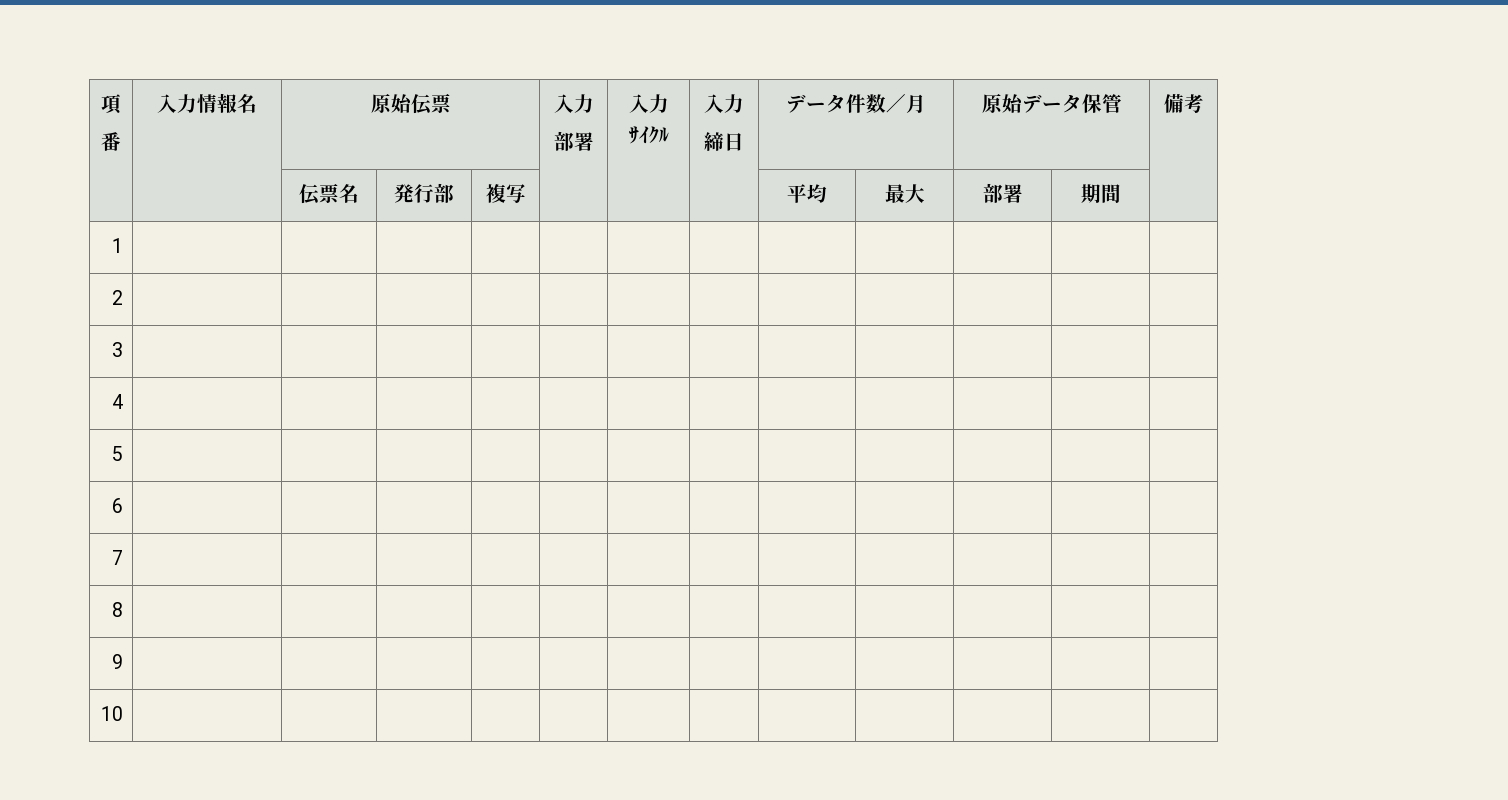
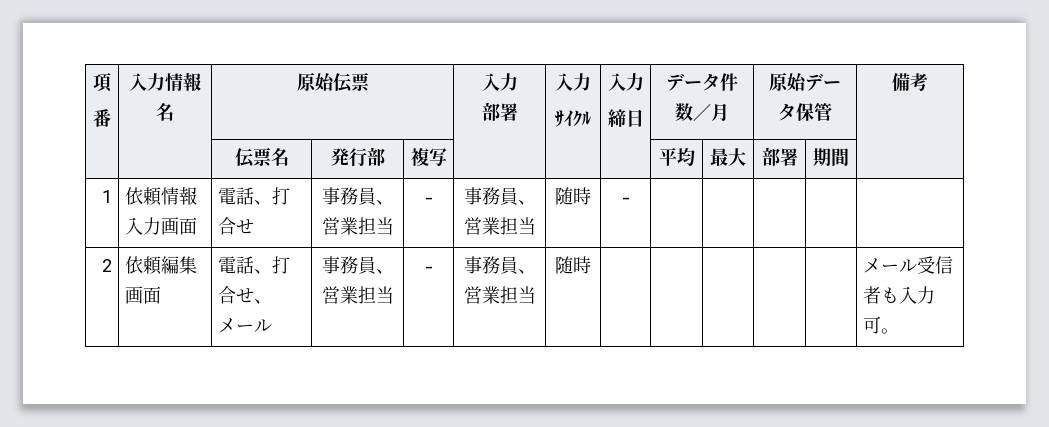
- 1 | | | | | | | | | | | |
- 2 | | | | | | | | | | | |
- 3 | | | | | | | | | | | |
- 4 | | | | | | | | | | | |
- 5 | | | | | | | | | | | |
- 6 | | | | | | | | | | | |
- 7 | | | | | | | | | | | |
- 8 | | | | | | | | | | | |
- 9 | | | | | | | | | | | |
- 10 | | | | | | | | | | | |
+ 1 | 依頼情報入力画面 | 電話、打合せ | 事務員、営業担当 | - | 事務員、営業担当 | 随時 | - | | | | |
+ 2 | 依頼編集画面 | 電話、打合せ、メール | 事務員、営業担当 | - | 事務員、営業担当 | 随時 | | | | | | メール受信者も入力可。

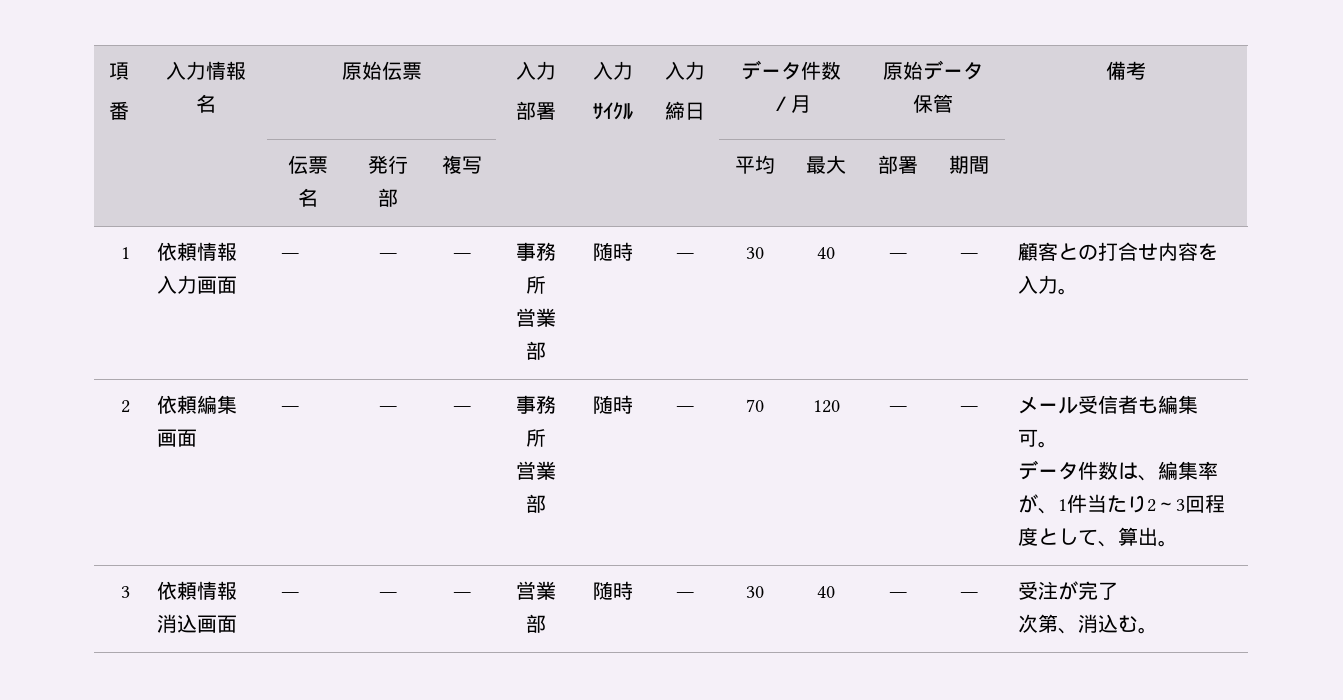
- 1 | 依頼情報入力画面 | 電話、打合せ | 事務員、営業担当 | - | 事務員、営業担当 | 随時 | - | | | | |
- 2 | 依頼編集画面 | 電話、打合せ、メール | 事務員、営業担当 | - | 事務員、営業担当 | 随時 | | | | | | メール受信者も入力可。
+ 1 | 依頼情報入力画面 | ― | ― | ― | 事務所
+ 営業部 | 随時 | ― | 30 | 40 | ― | ― | 顧客との打合せ内容を入力。
+ 2 | 依頼編集画面 | ― | ― | ― | 事務所
+ 営業部 | 随時 | ― | 70 | 120 | ― | ― | メール受信者も編集可。
+ データ件数は、編集率が、1件当たり2～3回程度として、算出。
+ 3 | 依頼情報消込画面 | ― | ― | ― | 営業部 | 随時 | ― | 30 | 40 | ― | ― | 受注が完了
+ 次第、消込む。

